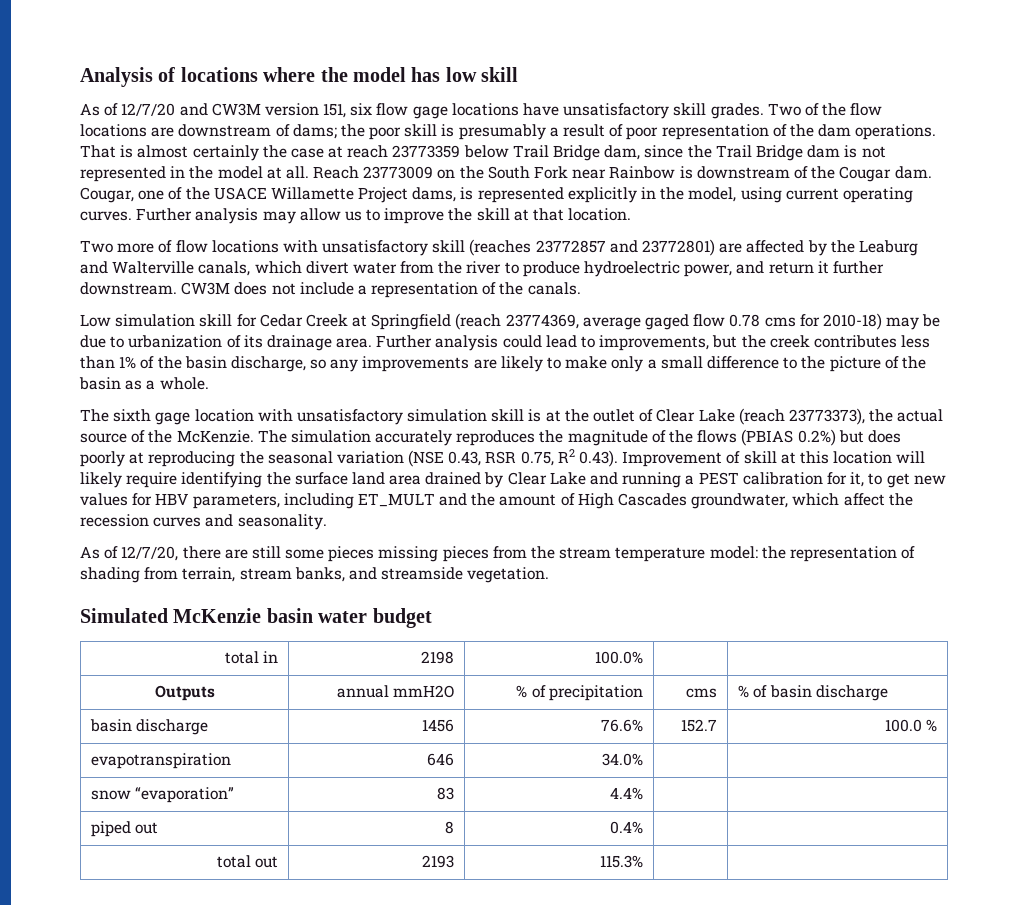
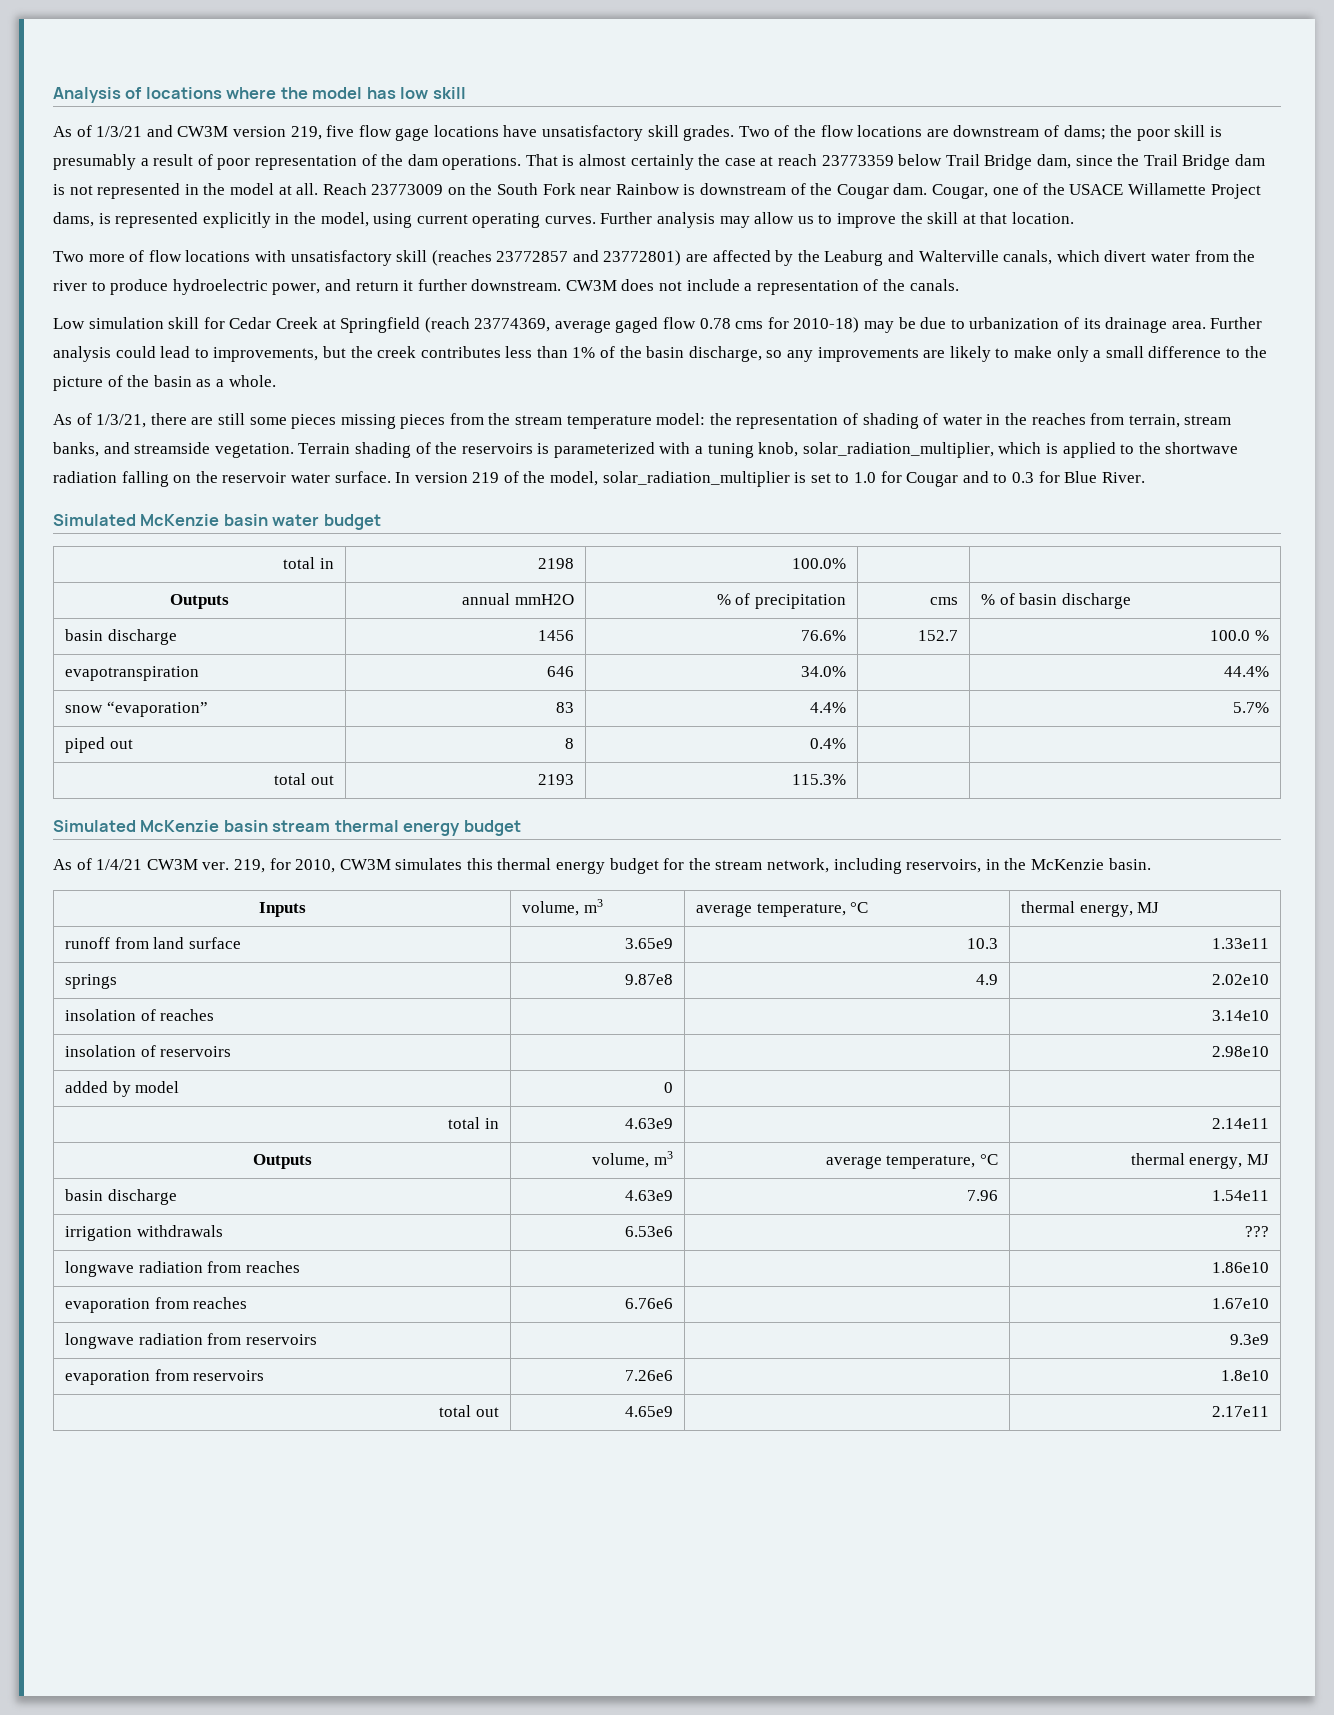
- As of 12/7/20 and CW3M version 151, six flow gage locations have unsatisfactory skill grades.
+ As of 1/3/21 and CW3M version 219, five flow gage locations have unsatisfactory skill grades.
- The sixth gage location with unsatisfactory simulation skill is at the outlet of Clear Lake (reach 23773373), the actual source of the McKenzie. The simulation accurately reproduces the magnitude of the flows (PBIAS 0.2%) but does poorly at reproducing the seasonal variation (NSE 0.43, RSR 0.75, R2 0.43). Improvement of skill at this location will likely require identifying the surface land area drained by Clear Lake and running a PEST calibration for it, to get new values for HBV parameters, including ET_MULT and the amount of High Cascades groundwater, which affect the recession curves and seasonality.
- As of 12/7/20, there are still some pieces missing pieces from the stream temperature model: the representation of shading from terrain, stream banks, and streamside vegetation.
+ As of 1/3/21, there are still some pieces missing pieces from the stream temperature model: the representation of shading of water in the reaches from terrain, stream banks, and streamside vegetation. Terrain shading of the reservoirs is parameterized with a tuning knob, solar_radiation_multiplier, which is applied to the shortwave radiation falling on the reservoir water surface. In version 219 of the model, solar_radiation_multiplier is set to 1.0 for Cougar and to 0.3 for Blue River.
- evapotranspiration | 646 | 34.0% | |
+ evapotranspiration | 646 | 34.0% | | 44.4%
- snow “evaporation” | 83 | 4.4% | |
+ snow “evaporation” | 83 | 4.4% | | 5.7%
+ Simulated McKenzie basin stream thermal energy budget
+ As of 1/4/21 CW3M ver. 219, for 2010, CW3M simulates this thermal energy budget for the stream network, including reservoirs, in the McKenzie basin.
+ Inputs | volume, m3 | average temperature, °C | thermal energy, MJ
+ runoff from land surface | 3.65e9 | 10.3 | 1.33e11
+ springs | 9.87e8 | 4.9 | 2.02e10
+ insolation of reaches | | | 3.14e10
+ insolation of reservoirs | | | 2.98e10
+ added by model | 0 | |
+ total in | 4.63e9 | | 2.14e11
+ Outputs | volume, m3 | average temperature, °C | thermal energy, MJ
+ basin discharge | 4.63e9 | 7.96 | 1.54e11
+ irrigation withdrawals | 6.53e6 | | ???
+ longwave radiation from reaches | | | 1.86e10
+ evaporation from reaches | 6.76e6 | | 1.67e10
+ longwave radiation from reservoirs | | | 9.3e9
+ evaporation from reservoirs | 7.26e6 | | 1.8e10
+ total out | 4.65e9 | | 2.17e11

